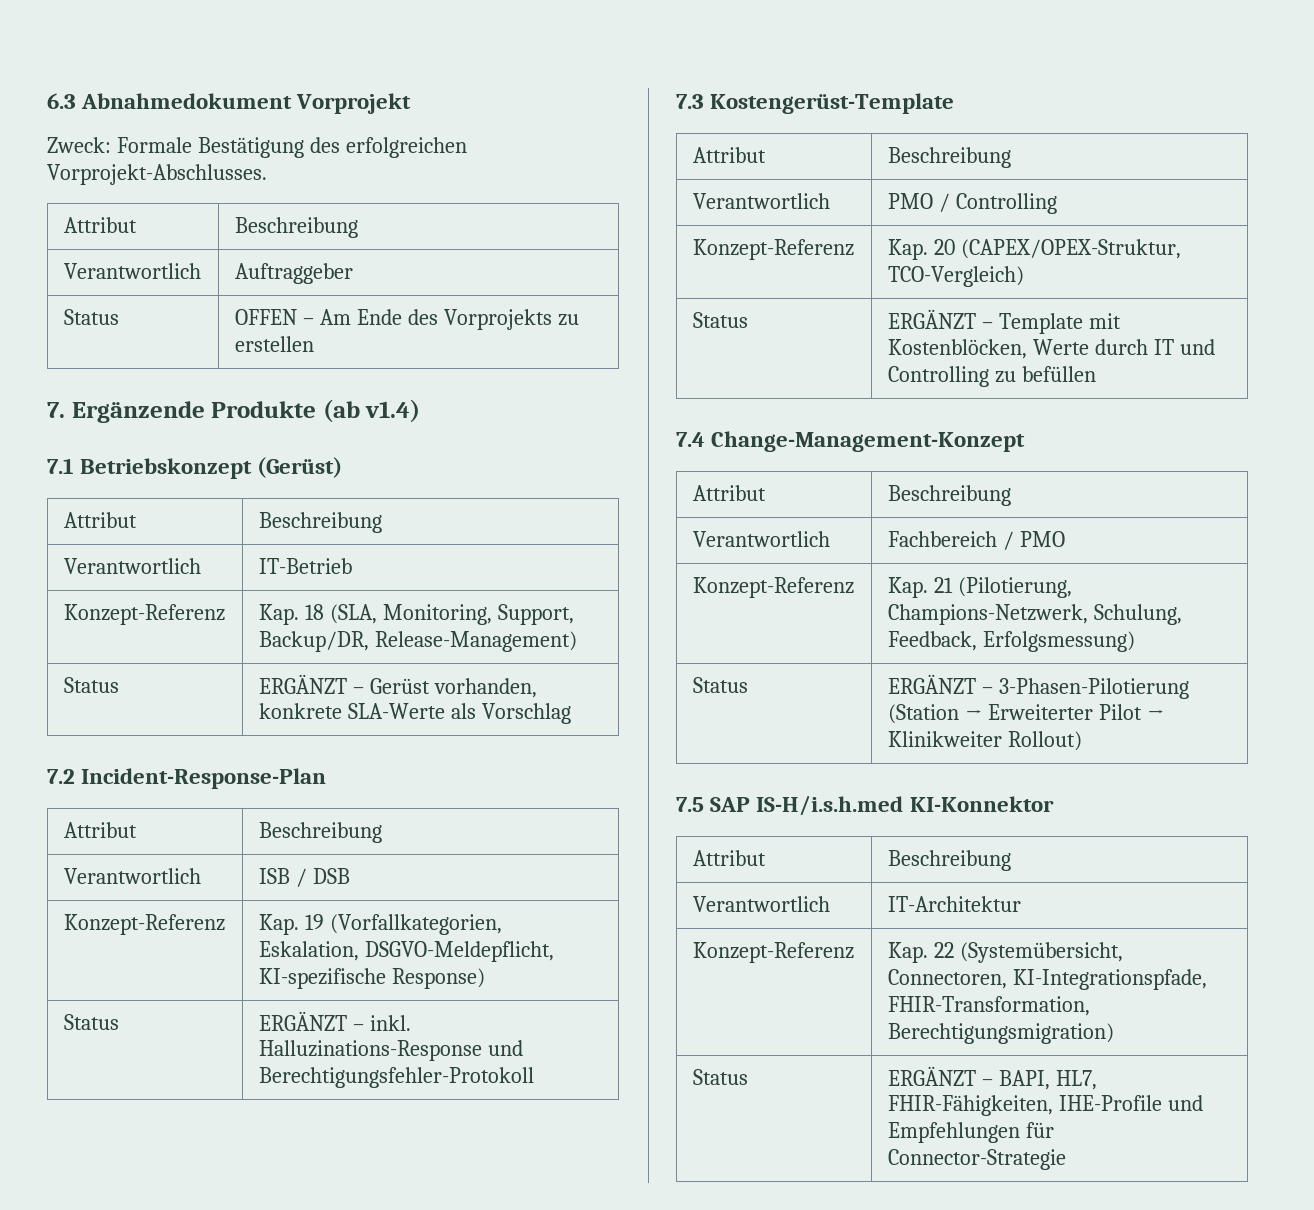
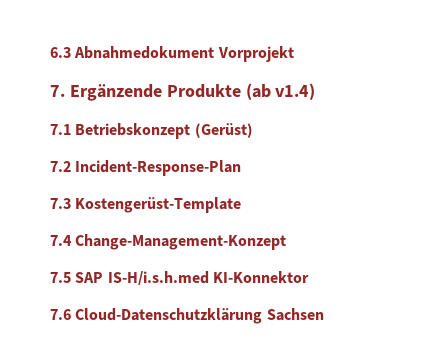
- Zweck: Formale Bestätigung des erfolgreichen Vorprojekt-Abschlusses.
- Attribut | Beschreibung
- Verantwortlich | Auftraggeber
- Status | OFFEN – Am Ende des Vorprojekts zu erstellen
  7.1 Betriebskonzept (Gerüst)
- Attribut | Beschreibung
- Verantwortlich | IT-Betrieb
- Konzept-Referenz | Kap. 18 (SLA, Monitoring, Support, Backup/DR, Release-Management)
- Status | ERGÄNZT – Gerüst vorhanden, konkrete SLA-Werte als Vorschlag
  7.2 Incident-Response-Plan
- Attribut | Beschreibung
- Verantwortlich | ISB / DSB
- Konzept-Referenz | Kap. 19 (Vorfallkategorien, Eskalation, DSGVO-Meldepflicht, KI-spezifische Response)
- Status | ERGÄNZT – inkl. Halluzinations-Response und Berechtigungsfehler-Protokoll
  7.3 Kostengerüst-Template
- Attribut | Beschreibung
- Verantwortlich | PMO / Controlling
- Konzept-Referenz | Kap. 20 (CAPEX/OPEX-Struktur, TCO-Vergleich)
- Status | ERGÄNZT – Template mit Kostenblöcken, Werte durch IT und Controlling zu befüllen
  7.4 Change-Management-Konzept
- Attribut | Beschreibung
- Verantwortlich | Fachbereich / PMO
- Konzept-Referenz | Kap. 21 (Pilotierung, Champions-Netzwerk, Schulung, Feedback, Erfolgsmessung)
- Status | ERGÄNZT – 3-Phasen-Pilotierung (Station → Erweiterter Pilot → Klinikweiter Rollout)
  7.5 SAP IS-H/i.s.h.med KI-Konnektor
- Attribut | Beschreibung
- Verantwortlich | IT-Architektur
- Konzept-Referenz | Kap. 22 (Systemübersicht, Connectoren, KI-Integrationspfade, FHIR-Transformation, Berechtigungsmigration)
- Status | ERGÄNZT – BAPI, HL7, FHIR-Fähigkeiten, IHE-Profile und Empfehlungen für Connector-Strategie
+ 7.6 Cloud-Datenschutzklärung Sachsen

